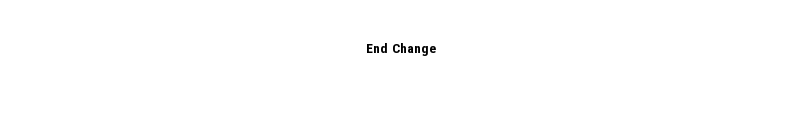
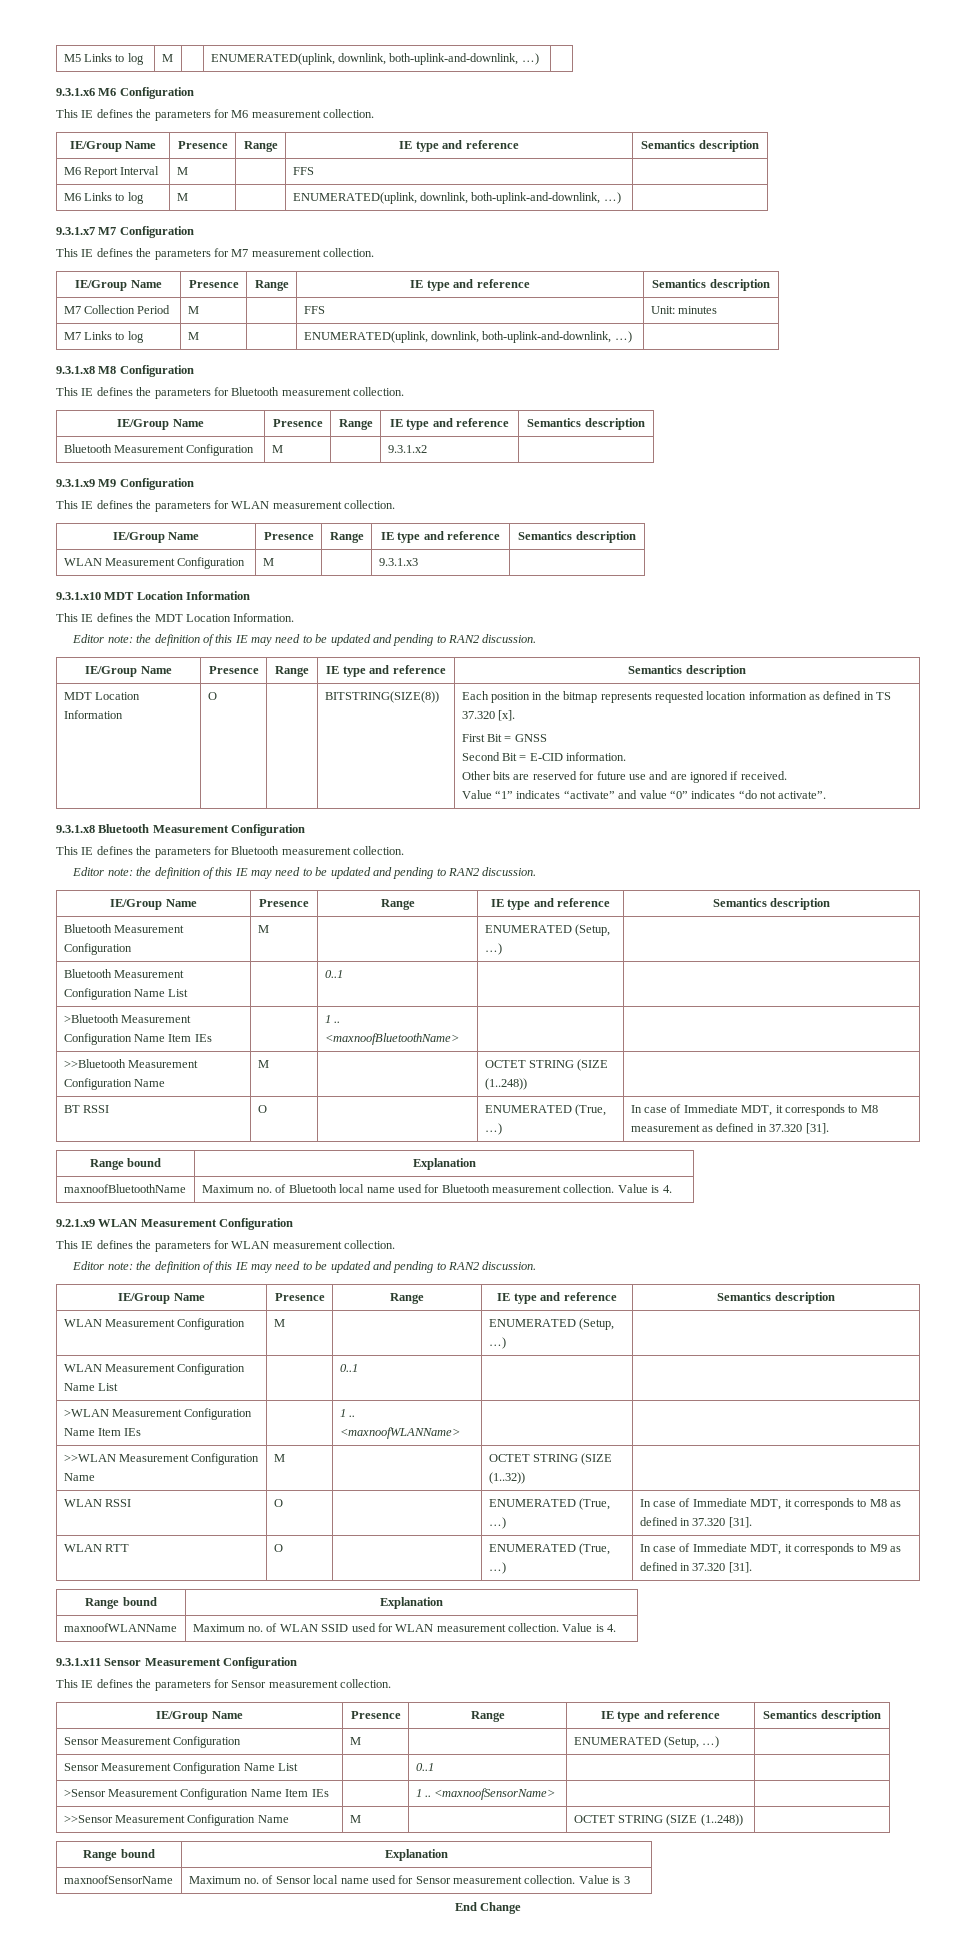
+ M5 Links to log | M | | ENUMERATED(uplink, downlink, both-uplink-and-downlink, …) |
+ 9.3.1.x6 M6 Configuration
+ This IE defines the parameters for M6 measurement collection.
+ IE/Group Name | Presence | Range | IE type and reference | Semantics description
+ M6 Report Interval | M | | FFS |
+ M6 Links to log | M | | ENUMERATED(uplink, downlink, both-uplink-and-downlink, …) |
+ 9.3.1.x7 M7 Configuration
+ This IE defines the parameters for M7 measurement collection.
+ IE/Group Name | Presence | Range | IE type and reference | Semantics description
+ M7 Collection Period | M | | FFS | Unit: minutes
+ M7 Links to log | M | | ENUMERATED(uplink, downlink, both-uplink-and-downlink, …) |
+ 9.3.1.x8 M8 Configuration
+ This IE defines the parameters for Bluetooth measurement collection.
+ IE/Group Name | Presence | Range | IE type and reference | Semantics description
+ Bluetooth Measurement Configuration | M | | 9.3.1.x2 |
+ 9.3.1.x9 M9 Configuration
+ This IE defines the parameters for WLAN measurement collection.
+ IE/Group Name | Presence | Range | IE type and reference | Semantics description
+ WLAN Measurement Configuration | M | | 9.3.1.x3 |
+ 9.3.1.x10 MDT Location Information
+ This IE defines the MDT Location Information.
+ Editor note: the definition of this IE may need to be updated and pending to RAN2 discussion.
+ IE/Group Name | Presence | Range | IE type and reference | Semantics description
+ MDT Location Information | O | | BITSTRING(SIZE(8)) | Each position in the bitmap represents requested location information as defined in TS 37.320 [x].
+ First Bit = GNSS
+ Second Bit = E-CID information.
+ Other bits are reserved for future use and are ignored if received.
+ Value “1” indicates “activate” and value “0” indicates “do not activate”.
+ 9.3.1.x8 Bluetooth Measurement Configuration
+ This IE defines the parameters for Bluetooth measurement collection.
+ Editor note: the definition of this IE may need to be updated and pending to RAN2 discussion.
+ IE/Group Name | Presence | Range | IE type and reference | Semantics description
+ Bluetooth Measurement Configuration | M | | ENUMERATED (Setup, …) |
+ Bluetooth Measurement Configuration Name List | | 0..1 | |
+ >Bluetooth Measurement Configuration Name Item IEs | | 1 .. <maxnoofBluetoothName> | |
+ >>Bluetooth Measurement Configuration Name | M | | OCTET STRING (SIZE (1..248)) |
+ BT RSSI | O | | ENUMERATED (True, …) | In case of Immediate MDT, it corresponds to M8 measurement as defined in 37.320 [31].
+ Range bound | Explanation
+ maxnoofBluetoothName | Maximum no. of Bluetooth local name used for Bluetooth measurement collection. Value is 4.
+ 9.2.1.x9 WLAN Measurement Configuration
+ This IE defines the parameters for WLAN measurement collection.
+ Editor note: the definition of this IE may need to be updated and pending to RAN2 discussion.
+ IE/Group Name | Presence | Range | IE type and reference | Semantics description
+ WLAN Measurement Configuration | M | | ENUMERATED (Setup, …) |
+ WLAN Measurement Configuration Name List | | 0..1 | |
+ >WLAN Measurement Configuration Name Item IEs | | 1 .. <maxnoofWLANName> | |
+ >>WLAN Measurement Configuration Name | M | | OCTET STRING (SIZE (1..32)) |
+ WLAN RSSI | O | | ENUMERATED (True, …) | In case of Immediate MDT, it corresponds to M8 as defined in 37.320 [31].
+ WLAN RTT | O | | ENUMERATED (True, …) | In case of Immediate MDT, it corresponds to M9 as defined in 37.320 [31].
+ Range bound | Explanation
+ maxnoofWLANName | Maximum no. of WLAN SSID used for WLAN measurement collection. Value is 4.
+ 9.3.1.x11 Sensor Measurement Configuration
+ This IE defines the parameters for Sensor measurement collection.
+ IE/Group Name | Presence | Range | IE type and reference | Semantics description
+ Sensor Measurement Configuration | M | | ENUMERATED (Setup, …) |
+ Sensor Measurement Configuration Name List | | 0..1 | |
+ >Sensor Measurement Configuration Name Item IEs | | 1 .. <maxnoofSensorName> | |
+ >>Sensor Measurement Configuration Name | M | | OCTET STRING (SIZE (1..248)) |
+ Range bound | Explanation
+ maxnoofSensorName | Maximum no. of Sensor local name used for Sensor measurement collection. Value is 3

